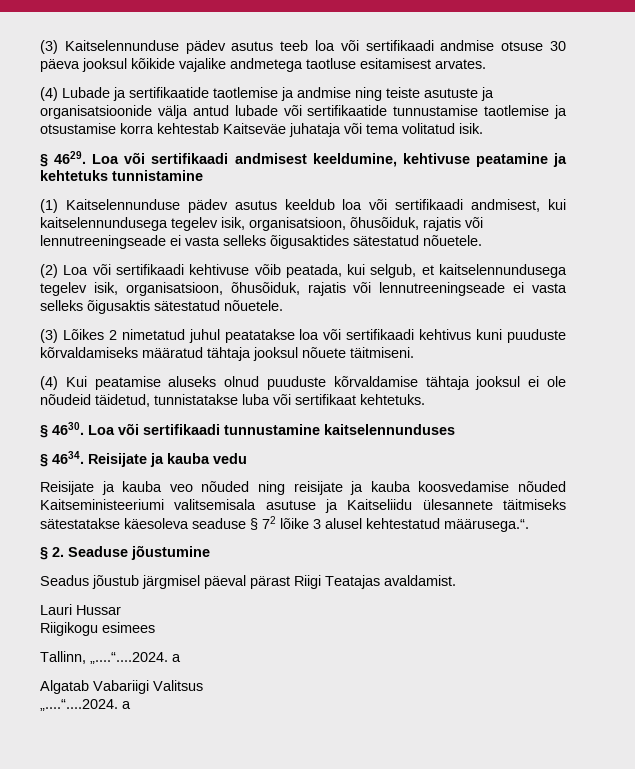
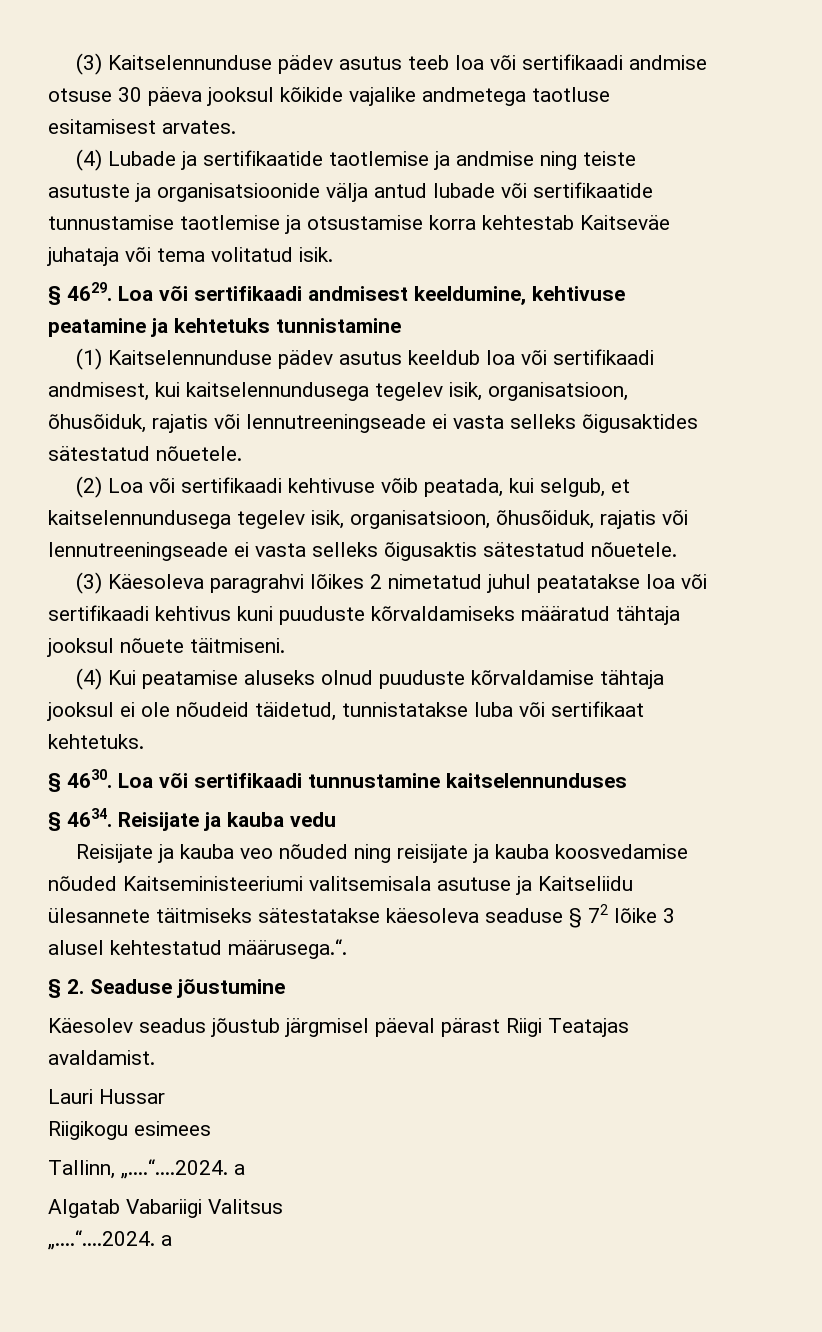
- (3) Lõikes 2 nimetatud juhul peatatakse loa või sertifikaadi kehtivus kuni puuduste kõrvaldamiseks määratud tähtaja jooksul nõuete täitmiseni.
+ (3) Käesoleva paragrahvi lõikes 2 nimetatud juhul peatatakse loa või sertifikaadi kehtivus kuni puuduste kõrvaldamiseks määratud tähtaja jooksul nõuete täitmiseni.
- Seadus jõustub järgmisel päeval pärast Riigi Teatajas avaldamist.
+ Käesolev seadus jõustub järgmisel päeval pärast Riigi Teatajas avaldamist.

